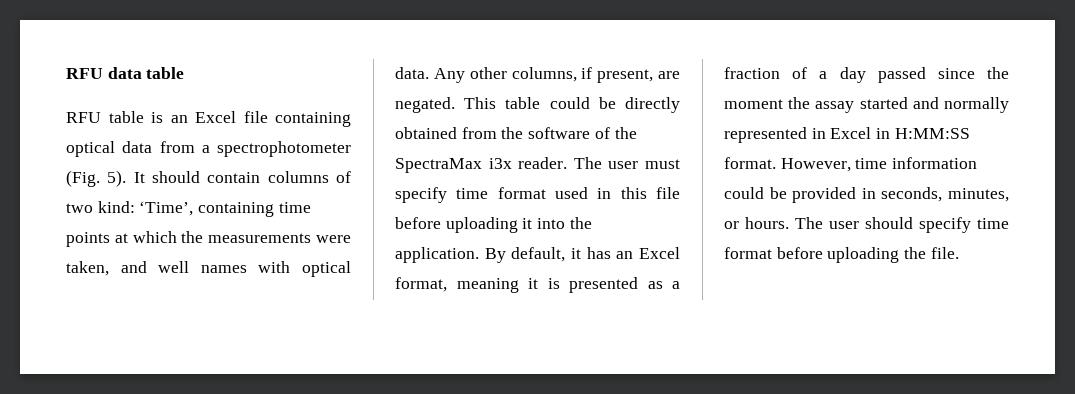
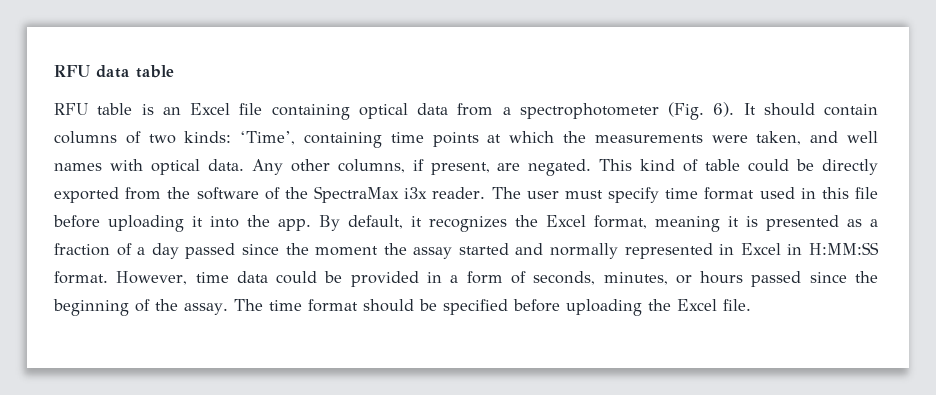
- RFU table is an Excel file containing optical data from a spectrophotometer (Fig. 5).
+ RFU table is an Excel file containing optical data from a spectrophotometer (Fig. 6).
- It should contain columns of two kind: ‘Time’, containing time points at which the measurements were taken, and well names with optical data.
+ It should contain columns of two kinds: ‘Time’, containing time points at which the measurements were taken, and well names with optical data.
- This table could be directly obtained from the software of the SpectraMax i3x reader.
+ This kind of table could be directly exported from the software of the SpectraMax i3x reader.
- The user must specify time format used in this file before uploading it into the application.
+ The user must specify time format used in this file before uploading it into the app.
- By default, it has an Excel format, meaning it is presented as a fraction of a day passed since the moment the assay started and normally represented in Excel in H:MM:SS format.
+ By default, it recognizes the Excel format, meaning it is presented as a fraction of a day passed since the moment the assay started and normally represented in Excel in H:MM:SS format.
- However, time information could be provided in seconds, minutes, or hours. The user should specify time format before uploading the file.
+ However, time data could be provided in a form of seconds, minutes, or hours passed since the beginning of the assay. The time format should be specified before uploading the Excel file.

